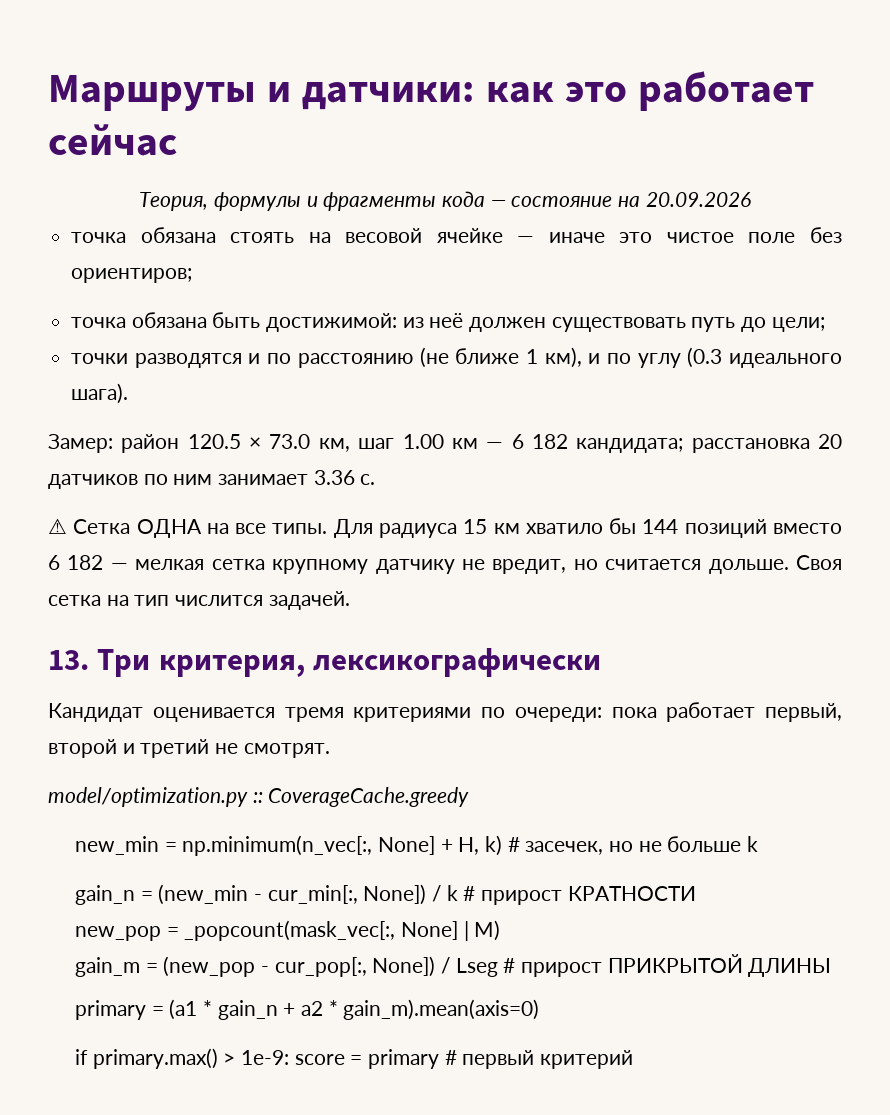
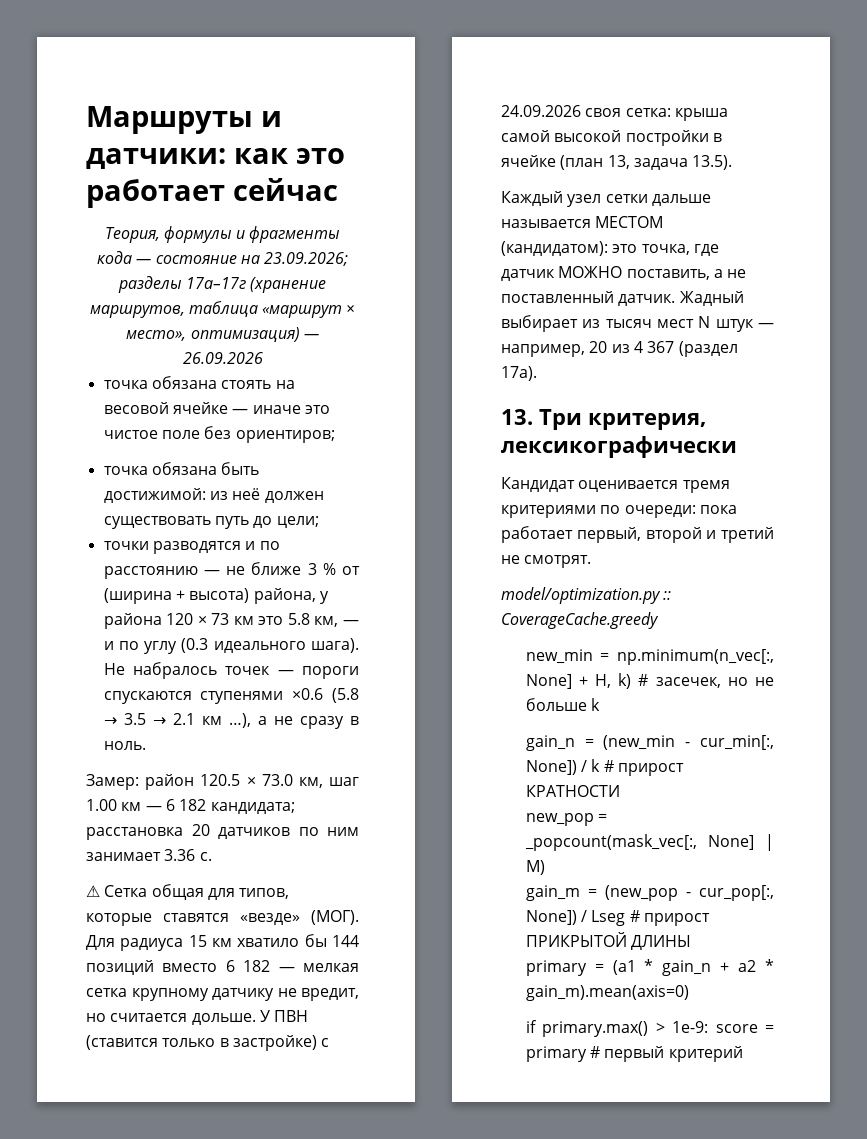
- Теория, формулы и фрагменты кода — состояние на 20.09.2026
+ Теория, формулы и фрагменты кода — состояние на 23.09.2026; разделы 17а–17г (хранение маршрутов, таблица «маршрут × место», оптимизация) — 26.09.2026
- точки разводятся и по расстоянию (не ближе 1 км), и по углу (0.3 идеального шага).
+ точки разводятся и по расстоянию — не ближе 3 % от (ширина + высота) района, у района 120 × 73 км это 5.8 км, — и по углу (0.3 идеального шага). Не набралось точек — пороги спускаются ступенями ×0.6 (5.8 → 3.5 → 2.1 км …), а не сразу в ноль.
- ⚠ Сетка ОДНА на все типы.
+ ⚠ Сетка общая для типов, которые ставятся «везде» (МОГ).
- Своя сетка на тип числится задачей.
+ У ПВН (ставится только в застройке) с 24.09.2026 своя сетка: крыша самой высокой постройки в ячейке (план 13, задача 13.5).
+ Каждый узел сетки дальше называется МЕСТОМ (кандидатом): это точка, где датчик МОЖНО поставить, а не поставленный датчик. Жадный выбирает из тысяч мест N штук — например, 20 из 4 367 (раздел 17а).

